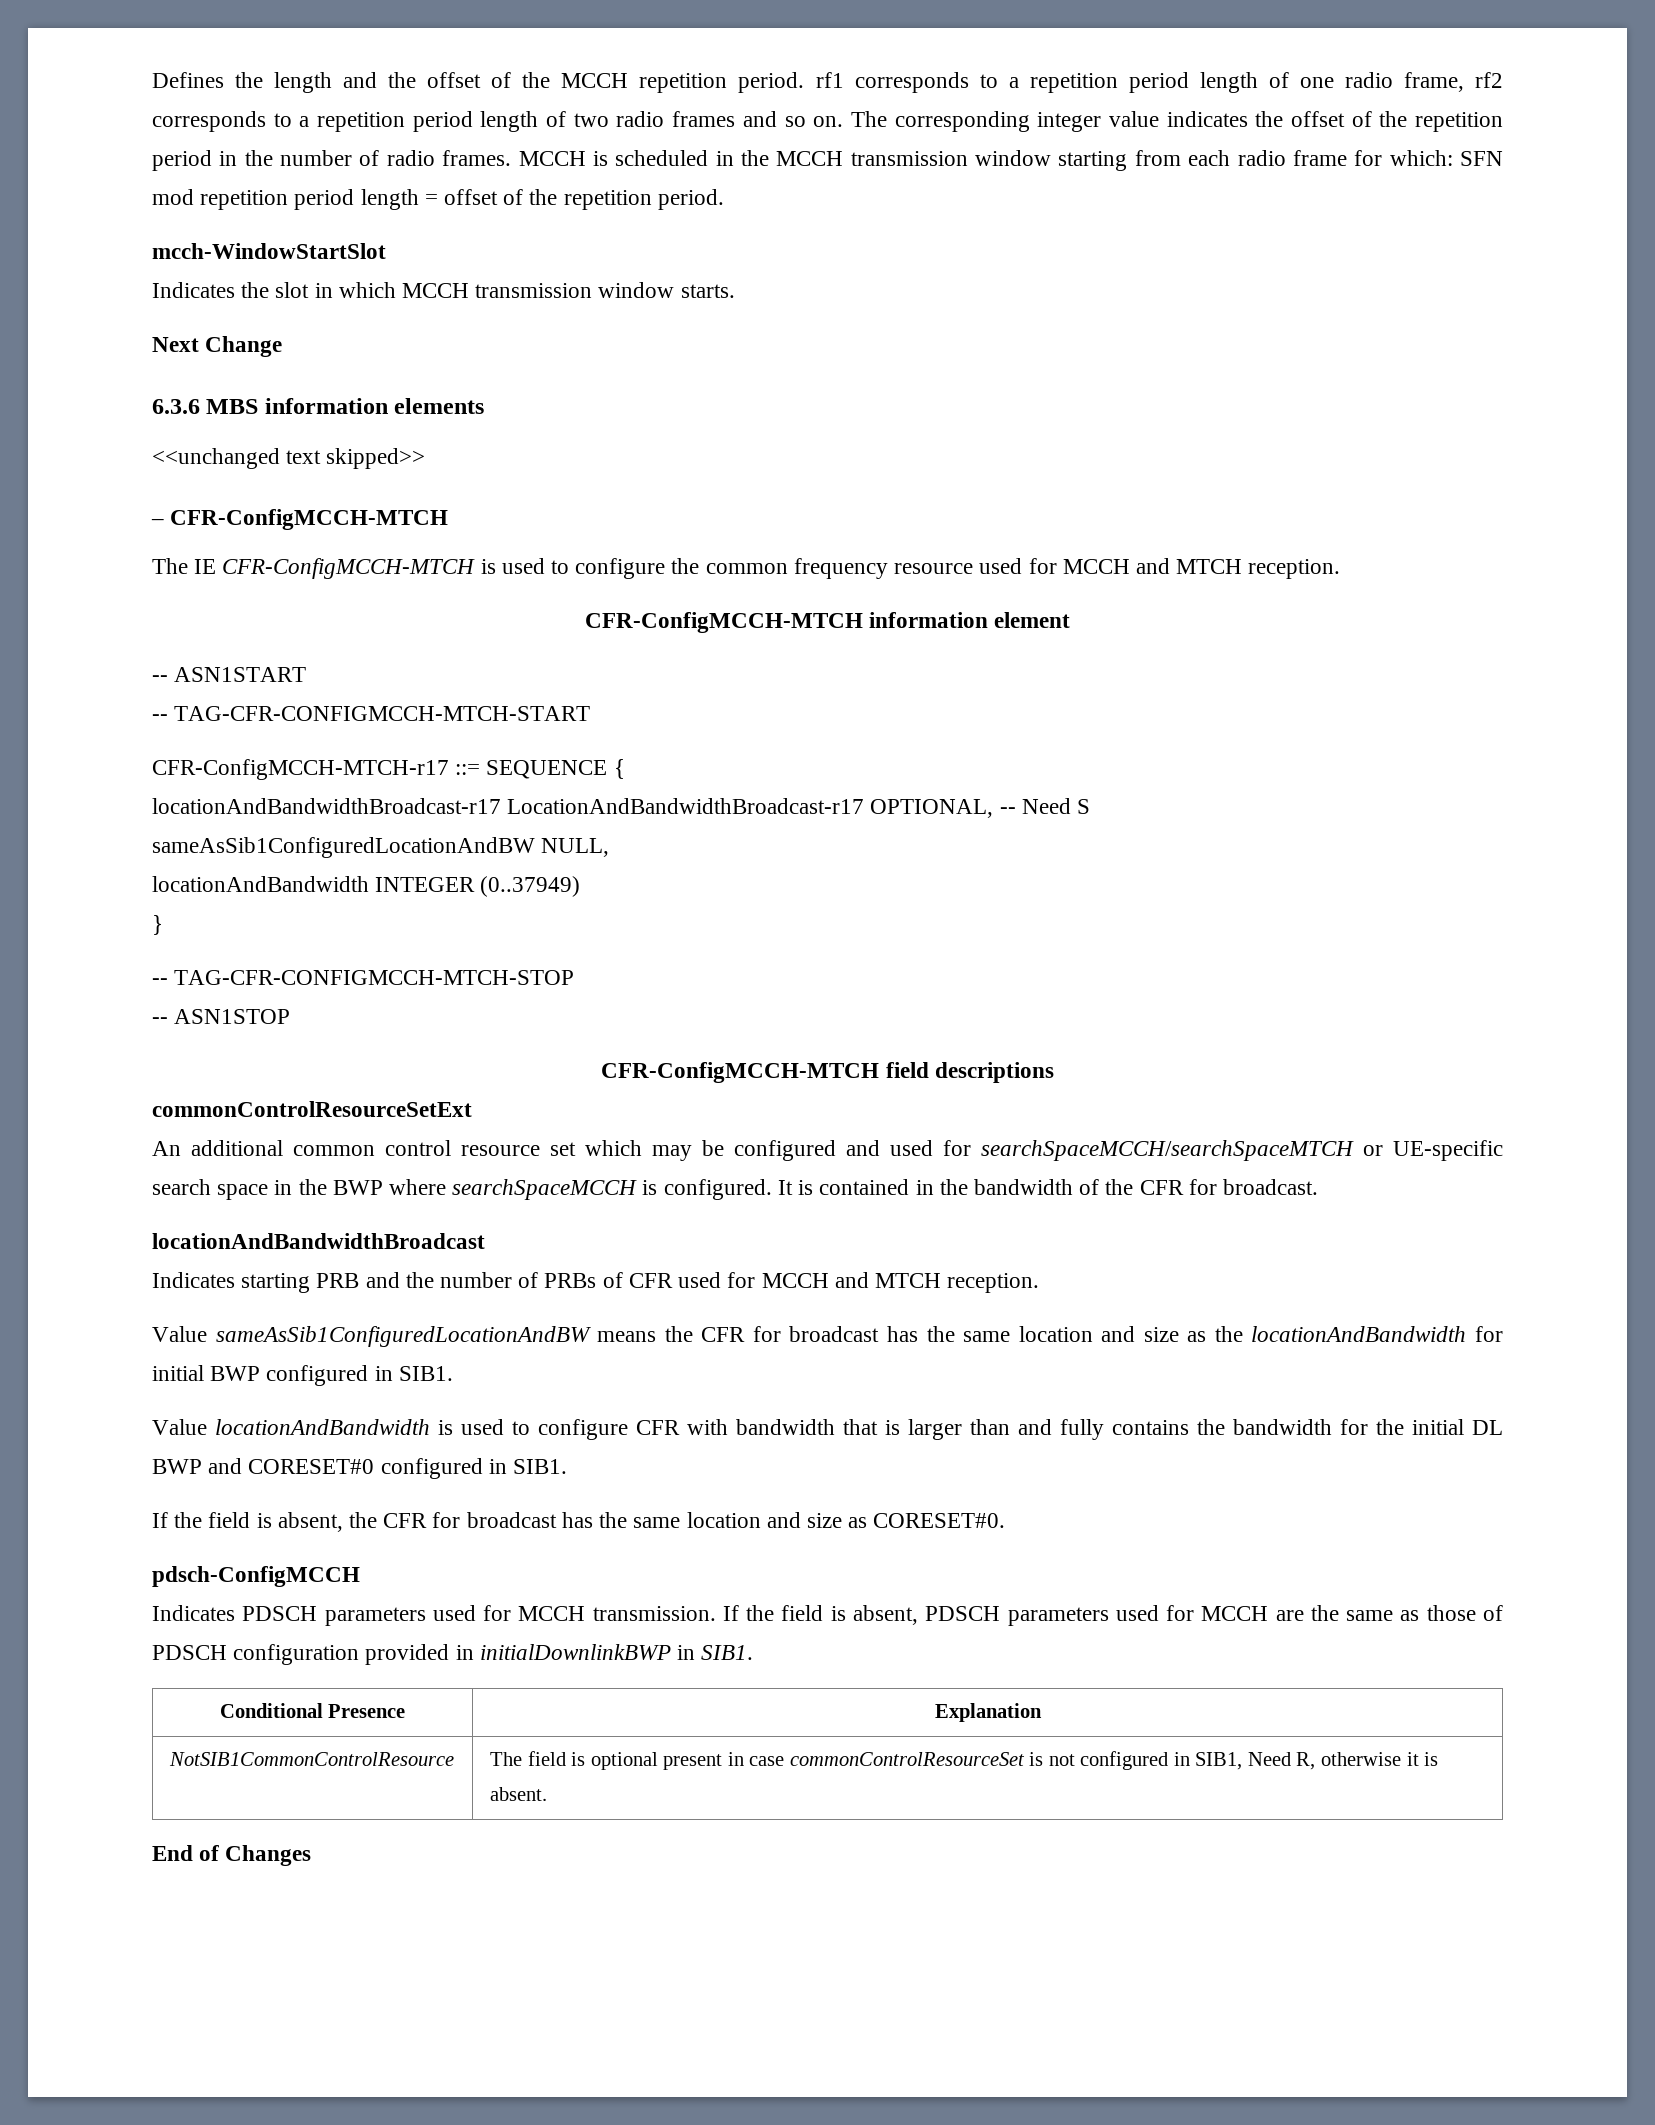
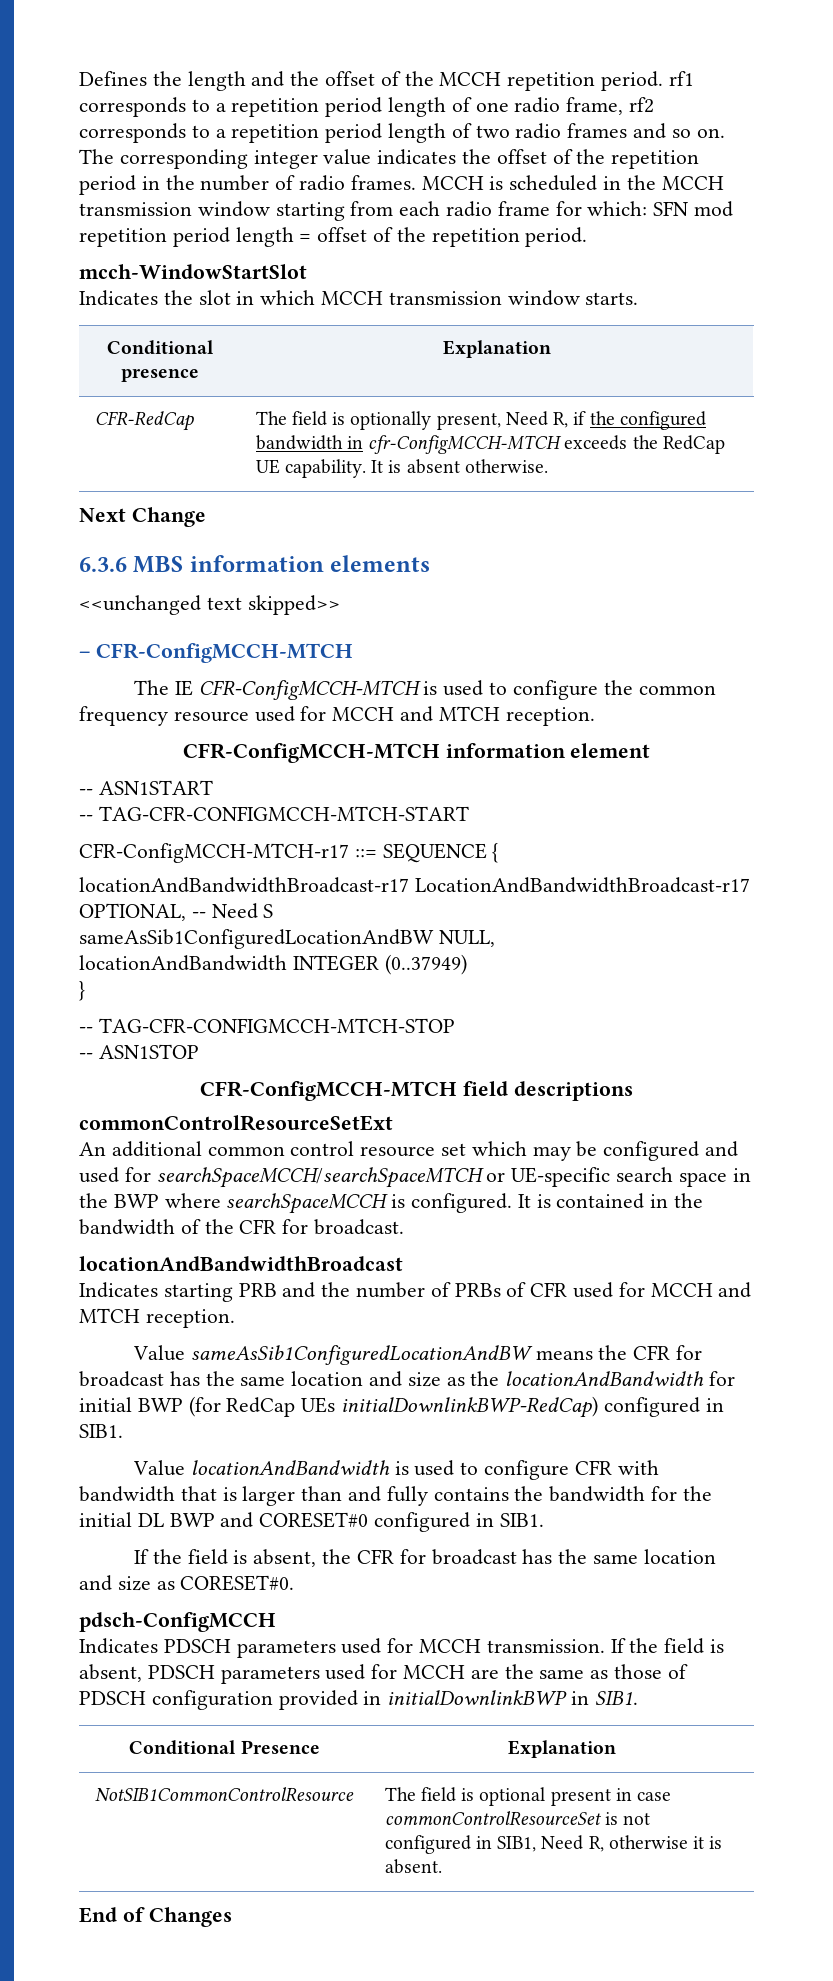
+ Conditional presence | Explanation
+ CFR-RedCap | The field is optionally present, Need R, if the configured bandwidth in cfr-ConfigMCCH-MTCH exceeds the RedCap UE capability. It is absent otherwise.
- Value sameAsSib1ConfiguredLocationAndBW means the CFR for broadcast has the same location and size as the locationAndBandwidth for initial BWP configured in SIB1.
+ Value sameAsSib1ConfiguredLocationAndBW means the CFR for broadcast has the same location and size as the locationAndBandwidth for initial BWP (for RedCap UEs initialDownlinkBWP-RedCap) configured in SIB1.

